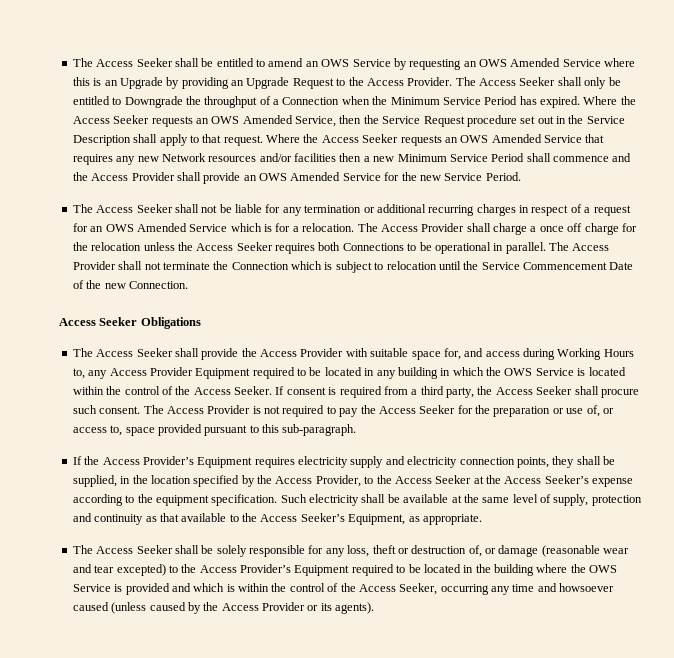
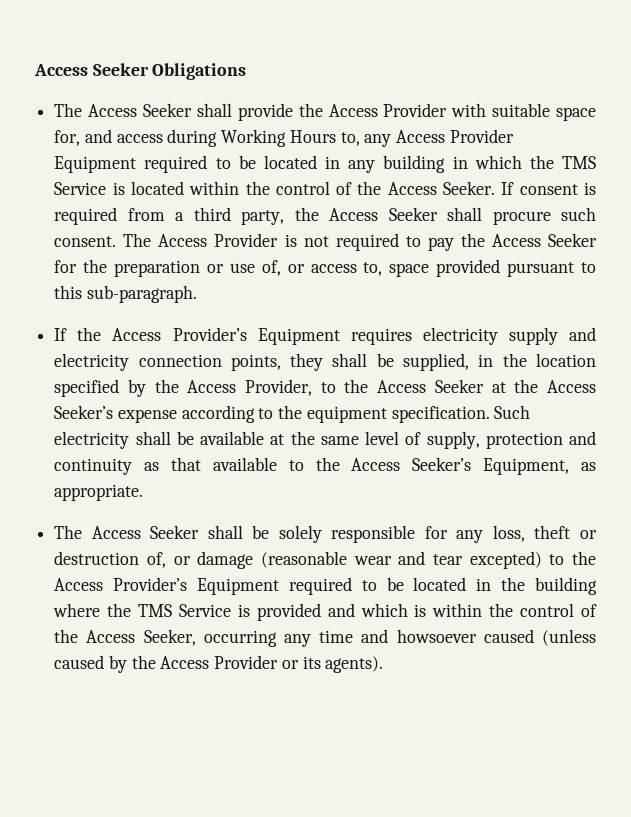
- The Access Seeker shall be entitled to amend an OWS Service by requesting an OWS Amended Service where this is an Upgrade by providing an Upgrade Request to the Access Provider. The Access Seeker shall only be entitled to Downgrade the throughput of a Connection when the Minimum Service Period has expired. Where the Access Seeker requests an OWS Amended Service, then the Service Request procedure set out in the Service Description shall apply to that request. Where the Access Seeker requests an OWS Amended Service that requires any new Network resources and/or facilities then a new Minimum Service Period shall commence and the Access Provider shall provide an OWS Amended Service for the new Service Period.
- The Access Seeker shall not be liable for any termination or additional recurring charges in respect of a request for an OWS Amended Service which is for a relocation. The Access Provider shall charge a once off charge for the relocation unless the Access Seeker requires both Connections to be operational in parallel. The Access Provider shall not terminate the Connection which is subject to relocation until the Service Commencement Date of the new Connection.
- The Access Seeker shall provide the Access Provider with suitable space for, and access during Working Hours to, any Access Provider Equipment required to be located in any building in which the OWS Service is located within the control of the Access Seeker.
+ The Access Seeker shall provide the Access Provider with suitable space for, and access during Working Hours to, any Access Provider Equipment required to be located in any building in which the TMS Service is located within the control of the Access Seeker.
- The Access Seeker shall be solely responsible for any loss, theft or destruction of, or damage (reasonable wear and tear excepted) to the Access Provider’s Equipment required to be located in the building where the OWS Service is provided and which is within the control of the Access Seeker, occurring any time and howsoever caused (unless caused by the Access Provider or its agents).
+ The Access Seeker shall be solely responsible for any loss, theft or destruction of, or damage (reasonable wear and tear excepted) to the Access Provider’s Equipment required to be located in the building where the TMS Service is provided and which is within the control of the Access Seeker, occurring any time and howsoever caused (unless caused by the Access Provider or its agents).

